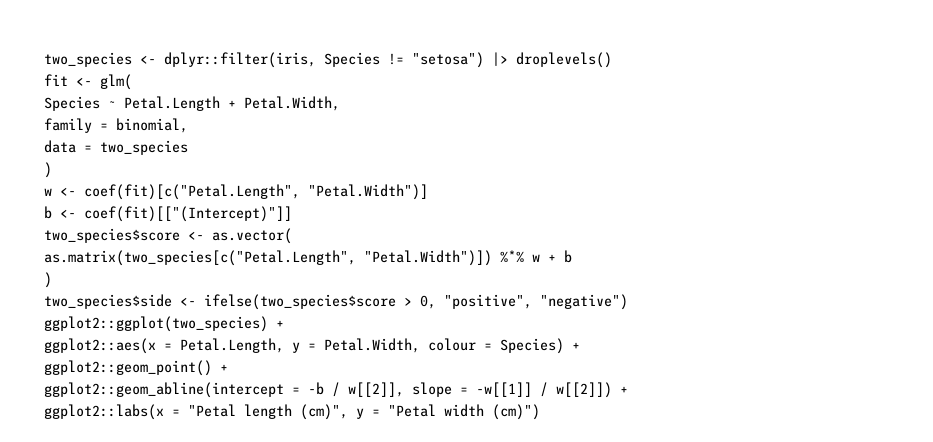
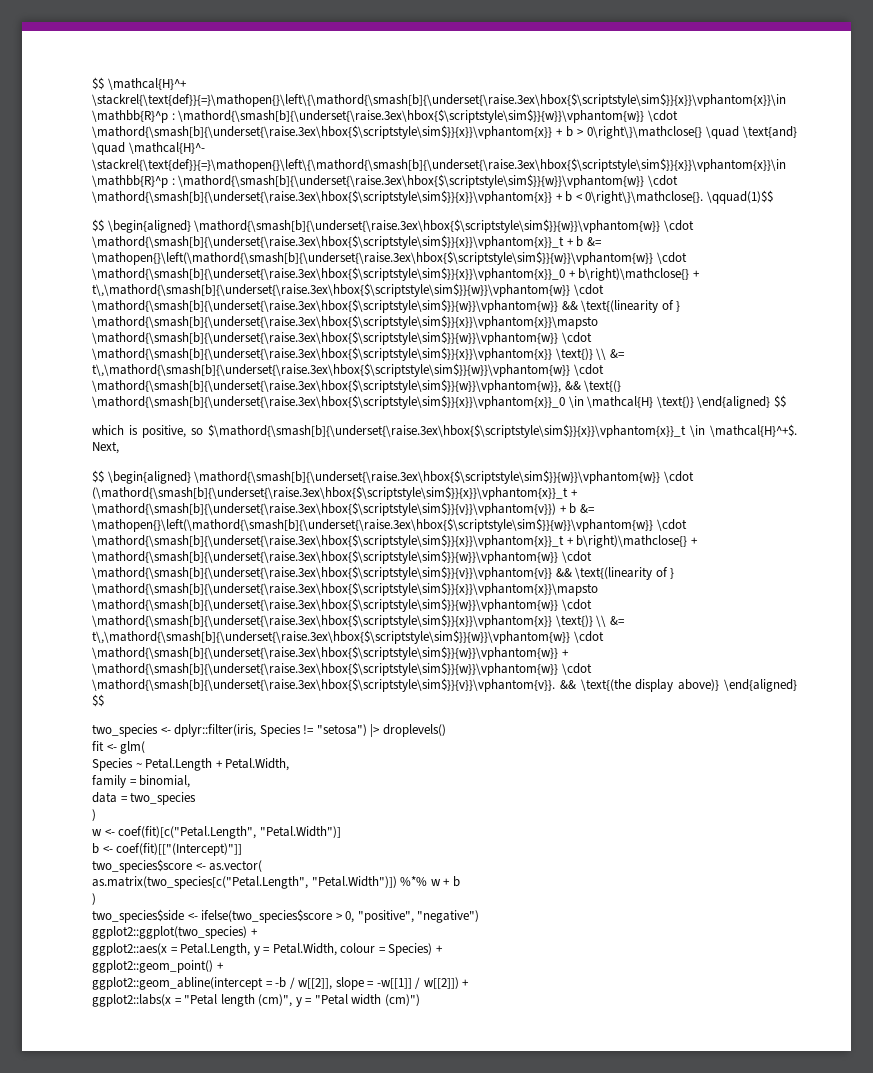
+ $$ \mathcal{H}^+ \stackrel{\text{def}}{=}\mathopen{}\left\{\mathord{\smash[b]{\underset{\raise.3ex\hbox{$\scriptstyle\sim$}}{x}}\vphantom{x}}\in \mathbb{R}^p : \mathord{\smash[b]{\underset{\raise.3ex\hbox{$\scriptstyle\sim$}}{w}}\vphantom{w}} \cdot \mathord{\smash[b]{\underset{\raise.3ex\hbox{$\scriptstyle\sim$}}{x}}\vphantom{x}} + b > 0\right\}\mathclose{} \quad \text{and} \quad \mathcal{H}^- \stackrel{\text{def}}{=}\mathopen{}\left\{\mathord{\smash[b]{\underset{\raise.3ex\hbox{$\scriptstyle\sim$}}{x}}\vphantom{x}}\in \mathbb{R}^p : \mathord{\smash[b]{\underset{\raise.3ex\hbox{$\scriptstyle\sim$}}{w}}\vphantom{w}} \cdot \mathord{\smash[b]{\underset{\raise.3ex\hbox{$\scriptstyle\sim$}}{x}}\vphantom{x}} + b < 0\right\}\mathclose{}. \qquad(1)$$
+ $$ \begin{aligned} \mathord{\smash[b]{\underset{\raise.3ex\hbox{$\scriptstyle\sim$}}{w}}\vphantom{w}} \cdot \mathord{\smash[b]{\underset{\raise.3ex\hbox{$\scriptstyle\sim$}}{x}}\vphantom{x}}_t + b &= \mathopen{}\left(\mathord{\smash[b]{\underset{\raise.3ex\hbox{$\scriptstyle\sim$}}{w}}\vphantom{w}} \cdot \mathord{\smash[b]{\underset{\raise.3ex\hbox{$\scriptstyle\sim$}}{x}}\vphantom{x}}_0 + b\right)\mathclose{} + t\,\mathord{\smash[b]{\underset{\raise.3ex\hbox{$\scriptstyle\sim$}}{w}}\vphantom{w}} \cdot \mathord{\smash[b]{\underset{\raise.3ex\hbox{$\scriptstyle\sim$}}{w}}\vphantom{w}} && \text{(linearity of } \mathord{\smash[b]{\underset{\raise.3ex\hbox{$\scriptstyle\sim$}}{x}}\vphantom{x}}\mapsto \mathord{\smash[b]{\underset{\raise.3ex\hbox{$\scriptstyle\sim$}}{w}}\vphantom{w}} \cdot \mathord{\smash[b]{\underset{\raise.3ex\hbox{$\scriptstyle\sim$}}{x}}\vphantom{x}} \text{)} \\ &= t\,\mathord{\smash[b]{\underset{\raise.3ex\hbox{$\scriptstyle\sim$}}{w}}\vphantom{w}} \cdot \mathord{\smash[b]{\underset{\raise.3ex\hbox{$\scriptstyle\sim$}}{w}}\vphantom{w}}, && \text{(} \mathord{\smash[b]{\underset{\raise.3ex\hbox{$\scriptstyle\sim$}}{x}}\vphantom{x}}_0 \in \mathcal{H} \text{)} \end{aligned} $$
+ which is positive, so $\mathord{\smash[b]{\underset{\raise.3ex\hbox{$\scriptstyle\sim$}}{x}}\vphantom{x}}_t \in \mathcal{H}^+$. Next,
+ $$ \begin{aligned} \mathord{\smash[b]{\underset{\raise.3ex\hbox{$\scriptstyle\sim$}}{w}}\vphantom{w}} \cdot (\mathord{\smash[b]{\underset{\raise.3ex\hbox{$\scriptstyle\sim$}}{x}}\vphantom{x}}_t + \mathord{\smash[b]{\underset{\raise.3ex\hbox{$\scriptstyle\sim$}}{v}}\vphantom{v}}) + b &= \mathopen{}\left(\mathord{\smash[b]{\underset{\raise.3ex\hbox{$\scriptstyle\sim$}}{w}}\vphantom{w}} \cdot \mathord{\smash[b]{\underset{\raise.3ex\hbox{$\scriptstyle\sim$}}{x}}\vphantom{x}}_t + b\right)\mathclose{} + \mathord{\smash[b]{\underset{\raise.3ex\hbox{$\scriptstyle\sim$}}{w}}\vphantom{w}} \cdot \mathord{\smash[b]{\underset{\raise.3ex\hbox{$\scriptstyle\sim$}}{v}}\vphantom{v}} && \text{(linearity of } \mathord{\smash[b]{\underset{\raise.3ex\hbox{$\scriptstyle\sim$}}{x}}\vphantom{x}}\mapsto \mathord{\smash[b]{\underset{\raise.3ex\hbox{$\scriptstyle\sim$}}{w}}\vphantom{w}} \cdot \mathord{\smash[b]{\underset{\raise.3ex\hbox{$\scriptstyle\sim$}}{x}}\vphantom{x}} \text{)} \\ &= t\,\mathord{\smash[b]{\underset{\raise.3ex\hbox{$\scriptstyle\sim$}}{w}}\vphantom{w}} \cdot \mathord{\smash[b]{\underset{\raise.3ex\hbox{$\scriptstyle\sim$}}{w}}\vphantom{w}} + \mathord{\smash[b]{\underset{\raise.3ex\hbox{$\scriptstyle\sim$}}{w}}\vphantom{w}} \cdot \mathord{\smash[b]{\underset{\raise.3ex\hbox{$\scriptstyle\sim$}}{v}}\vphantom{v}}. && \text{(the display above)} \end{aligned} $$

